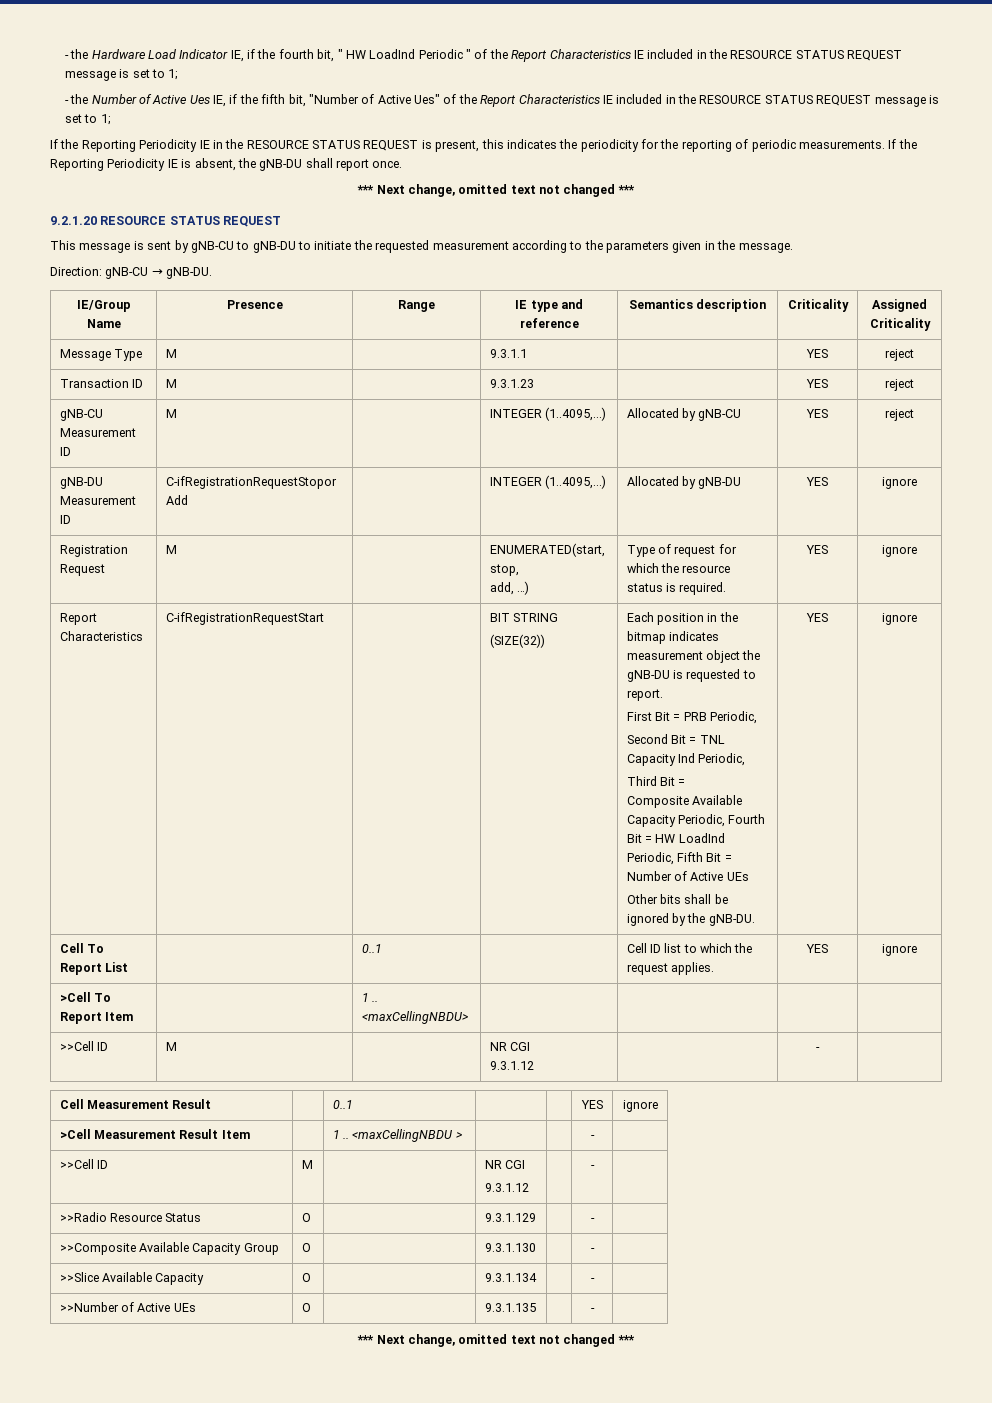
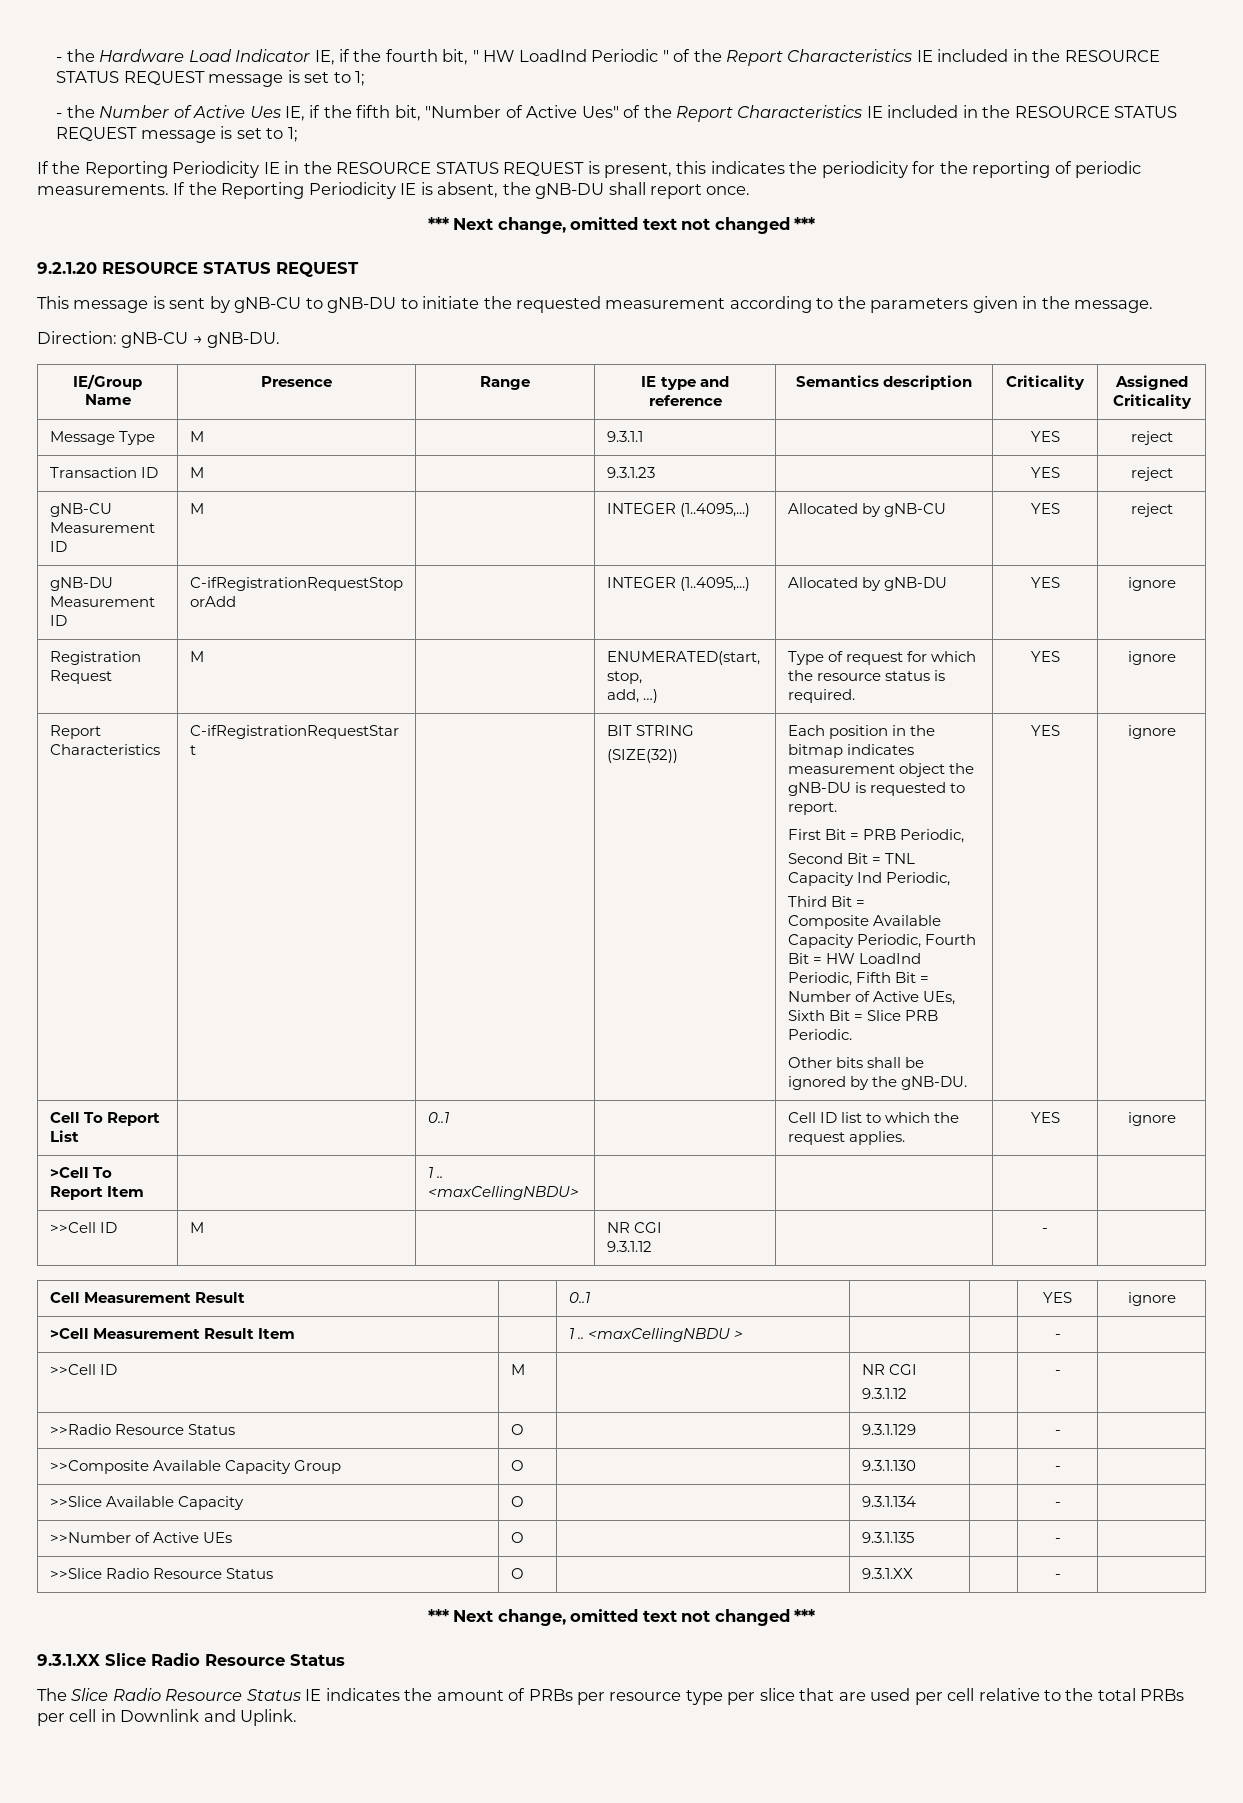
- Composite Available Capacity Periodic, Fourth Bit = HW LoadInd Periodic, Fifth Bit = Number of Active UEs
+ Composite Available Capacity Periodic, Fourth Bit = HW LoadInd Periodic, Fifth Bit = Number of Active UEs, Sixth Bit = Slice PRB Periodic.
  >>Number of Active UEs | O | | 9.3.1.135 | | - |
+ >>Slice Radio Resource Status | O | | 9.3.1.XX | | - |
  *** Next change, omitted text not changed ***
+ 9.3.1.XX Slice Radio Resource Status
+ The Slice Radio Resource Status IE indicates the amount of PRBs per resource type per slice that are used per cell relative to the total PRBs per cell in Downlink and Uplink.

